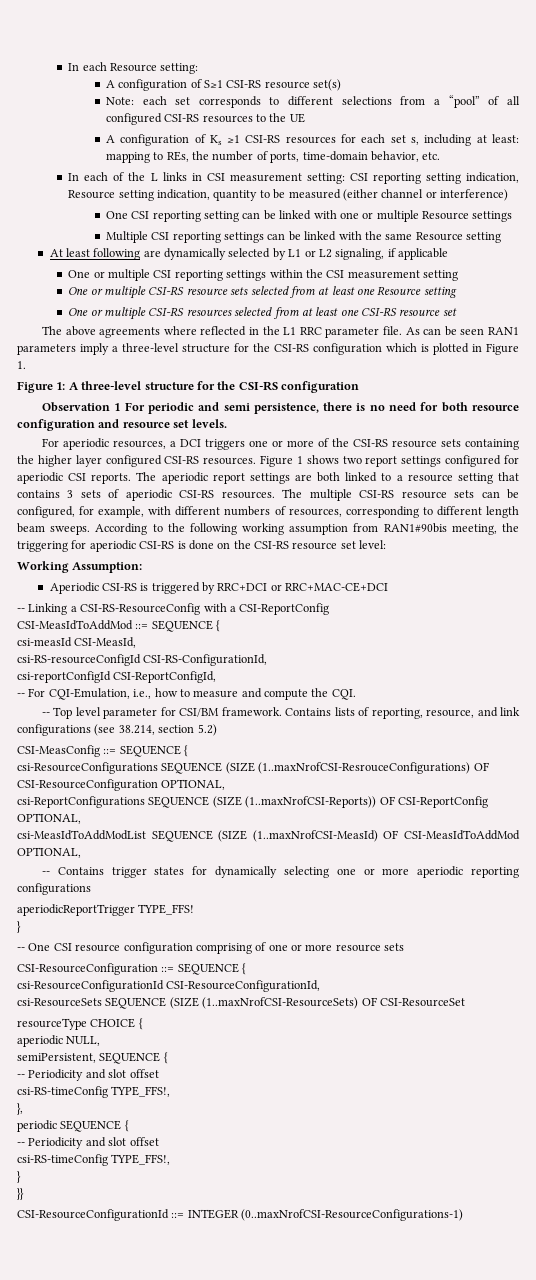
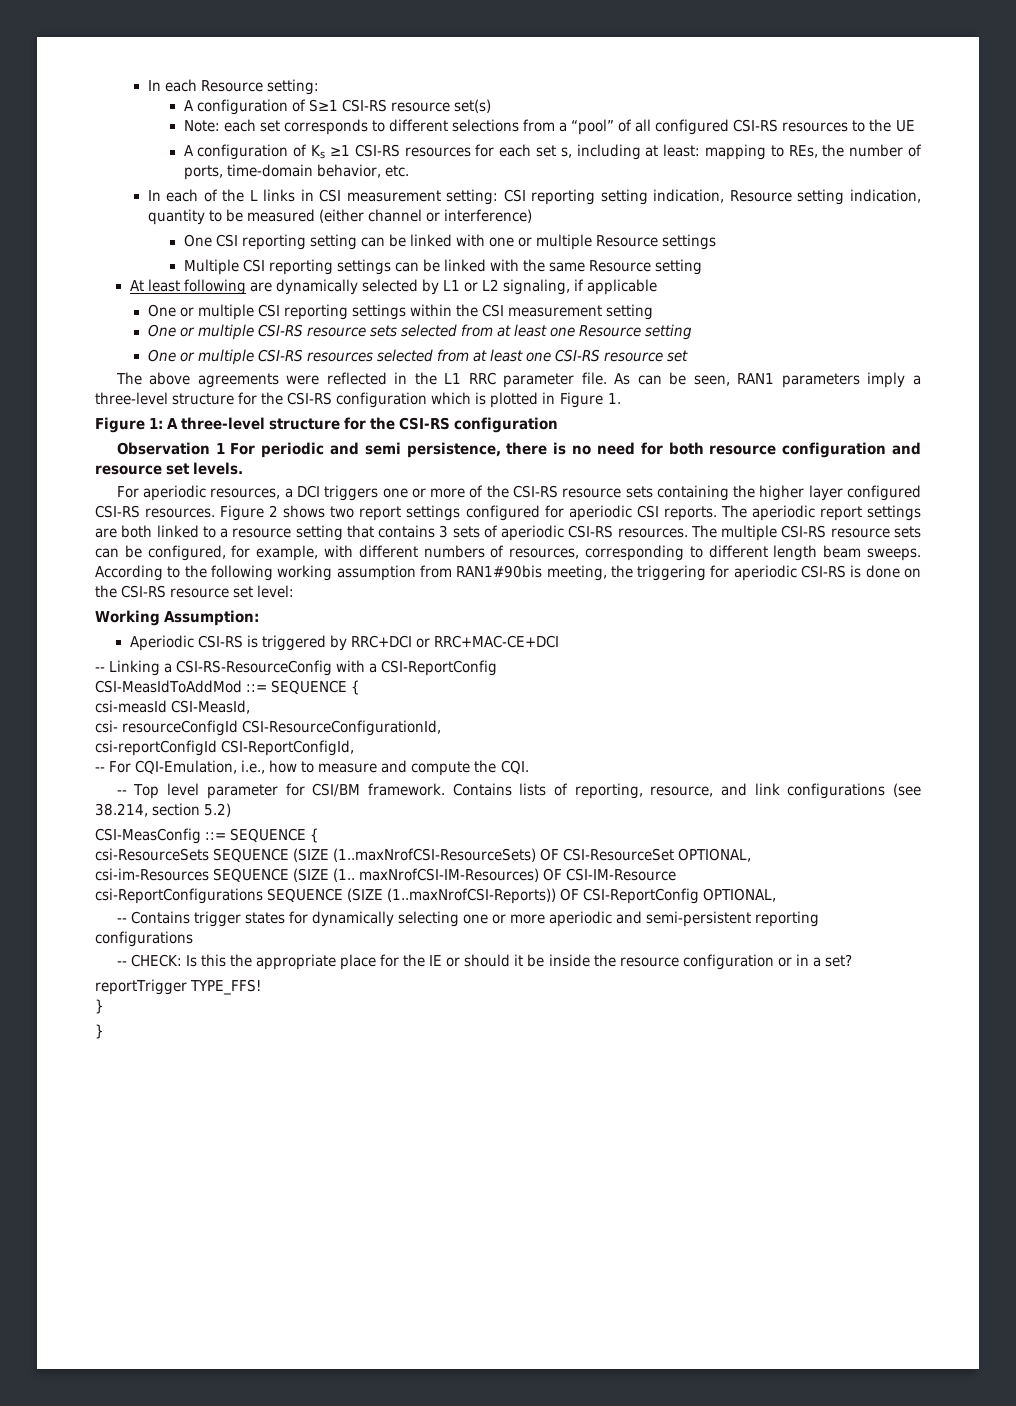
- The above agreements where reflected in the L1 RRC parameter file.
+ The above agreements were reflected in the L1 RRC parameter file.
- As can be seen RAN1 parameters imply a three-level structure for the CSI-RS configuration which is plotted in Figure 1.
+ As can be seen, RAN1 parameters imply a three-level structure for the CSI-RS configuration which is plotted in Figure 1.
- Figure 1 shows two report settings configured for aperiodic CSI reports.
+ Figure 2 shows two report settings configured for aperiodic CSI reports.
- csi-RS-resourceConfigId CSI-RS-ConfigurationId,
+ csi- resourceConfigId CSI-ResourceConfigurationId,
- csi-ResourceConfigurations SEQUENCE (SIZE (1..maxNrofCSI-ResrouceConfigurations) OF CSI-ResourceConfiguration OPTIONAL,
+ csi-ResourceSets SEQUENCE (SIZE (1..maxNrofCSI-ResourceSets) OF CSI-ResourceSet OPTIONAL,
+ csi-im-Resources SEQUENCE (SIZE (1.. maxNrofCSI-IM-Resources) OF CSI-IM-Resource
- csi-MeasIdToAddModList SEQUENCE (SIZE (1..maxNrofCSI-MeasId) OF CSI-MeasIdToAddMod OPTIONAL,
- -- Contains trigger states for dynamically selecting one or more aperiodic reporting configurations
+ -- Contains trigger states for dynamically selecting one or more aperiodic and semi-persistent reporting configurations
- aperiodicReportTrigger TYPE_FFS!
+ -- CHECK: Is this the appropriate place for the IE or should it be inside the resource configuration or in a set?
+ reportTrigger TYPE_FFS!
  }
- -- One CSI resource configuration comprising of one or more resource sets
- CSI-ResourceConfiguration ::= SEQUENCE {
- csi-ResourceConfigurationId CSI-ResourceConfigurationId,
- csi-ResourceSets SEQUENCE (SIZE (1..maxNrofCSI-ResourceSets) OF CSI-ResourceSet
- resourceType CHOICE {
- aperiodic NULL,
- semiPersistent, SEQUENCE {
- -- Periodicity and slot offset
- csi-RS-timeConfig TYPE_FFS!,
- },
- periodic SEQUENCE {
- -- Periodicity and slot offset
- csi-RS-timeConfig TYPE_FFS!,
  }
- }}
- CSI-ResourceConfigurationId ::= INTEGER (0..maxNrofCSI-ResourceConfigurations-1)

